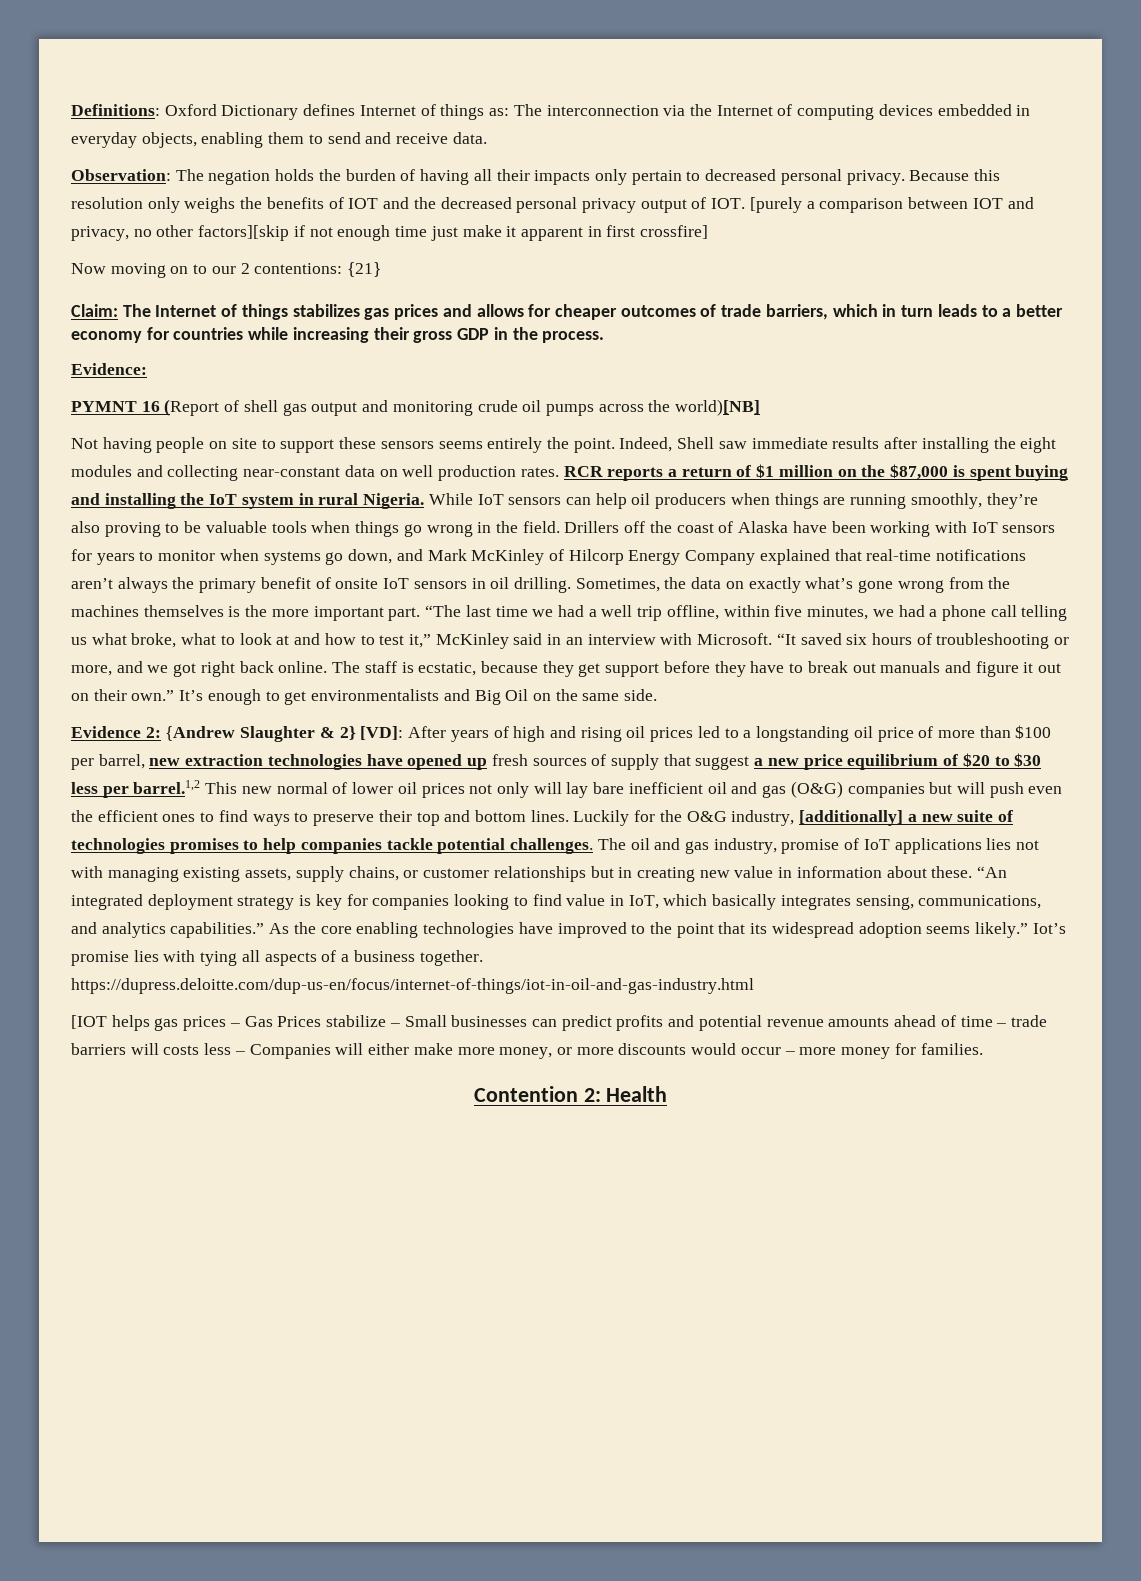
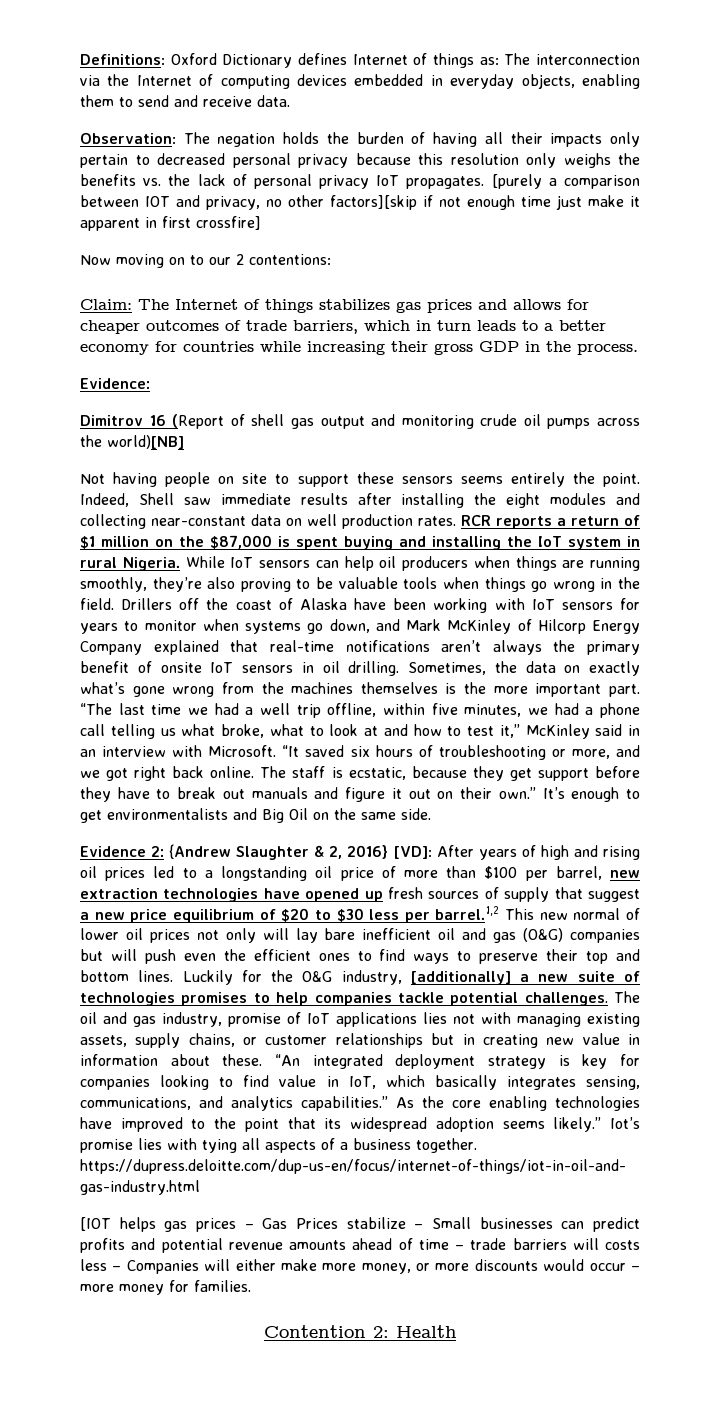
- Observation: The negation holds the burden of having all their impacts only pertain to decreased personal privacy. Because this resolution only weighs the benefits of IOT and the decreased personal privacy output of IOT. [purely a comparison between IOT and privacy, no other factors][skip if not enough time just make it apparent in first crossfire]
+ Observation: The negation holds the burden of having all their impacts only pertain to decreased personal privacy because this resolution only weighs the benefits vs. the lack of personal privacy IoT propagates. [purely a comparison between IOT and privacy, no other factors][skip if not enough time just make it apparent in first crossfire]
- Now moving on to our 2 contentions: {21}
+ Now moving on to our 2 contentions:
- PYMNT 16 (Report of shell gas output and monitoring crude oil pumps across the world)[NB]
+ Dimitrov 16 (Report of shell gas output and monitoring crude oil pumps across the world)[NB]
- {Andrew Slaughter & 2} [VD]:
+ {Andrew Slaughter & 2, 2016} [VD]:

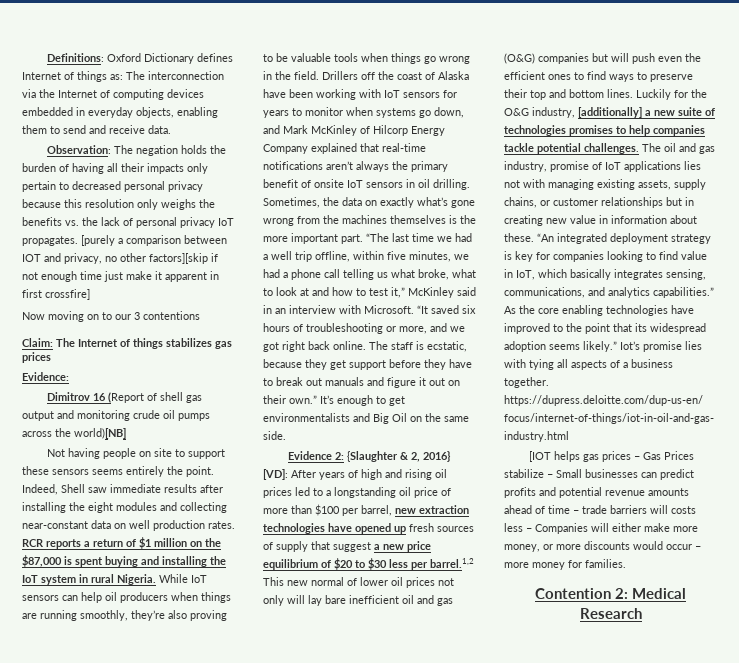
- Now moving on to our 2 contentions:
+ Now moving on to our 3 contentions
- Claim: The Internet of things stabilizes gas prices and allows for cheaper outcomes of trade barriers, which in turn leads to a better economy for countries while increasing their gross GDP in the process.
+ Claim: The Internet of things stabilizes gas prices
- {Andrew Slaughter & 2, 2016} [VD]:
+ {Slaughter & 2, 2016} [VD]:
- Contention 2: Health
+ Contention 2: Medical Research

